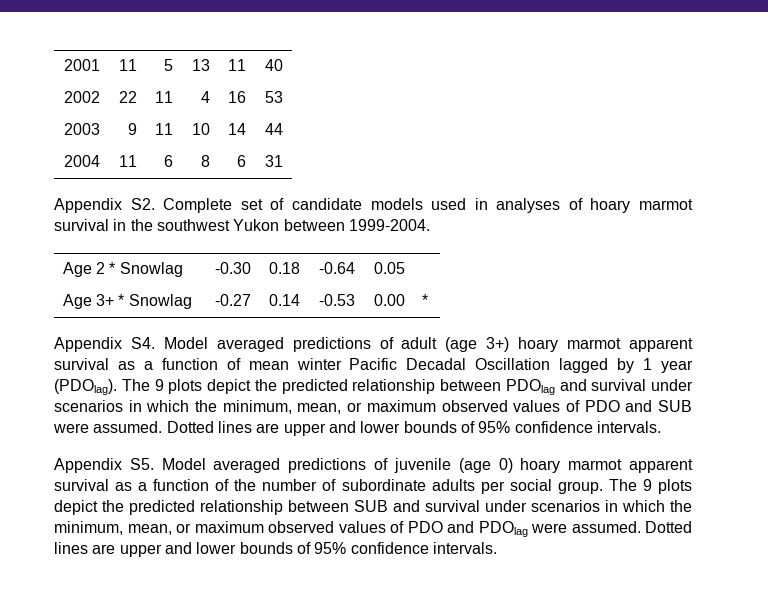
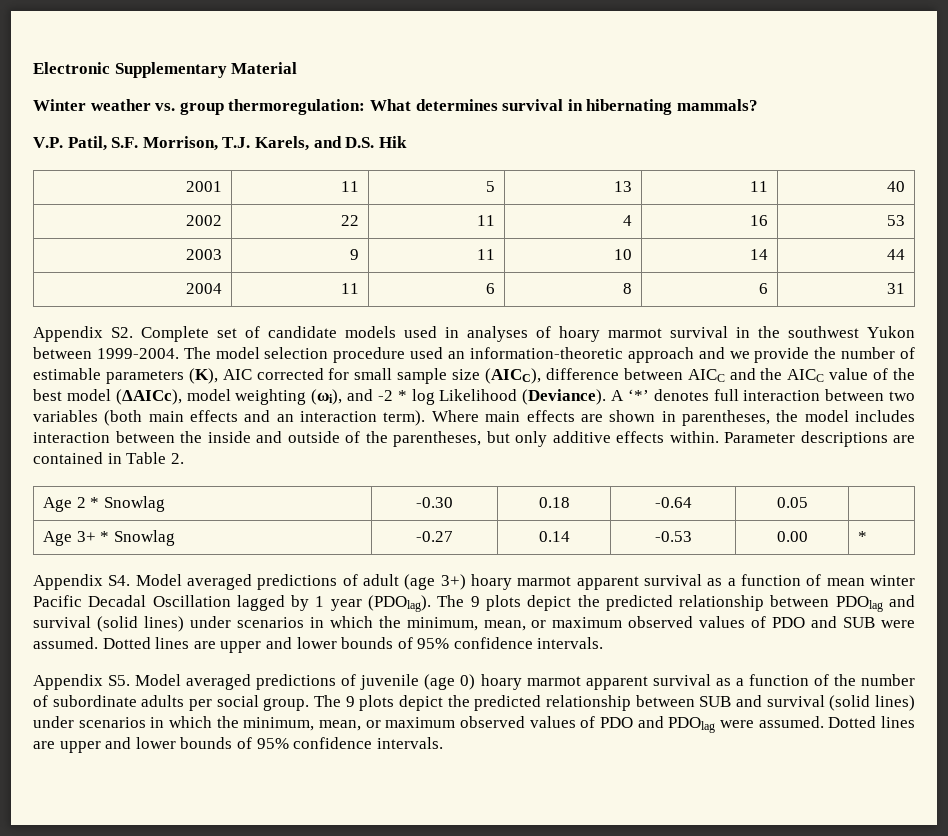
+ Electronic Supplementary Material
+ Winter weather vs. group thermoregulation: What determines survival in hibernating mammals?
+ V.P. Patil, S.F. Morrison, T.J. Karels, and D.S. Hik
+ The model selection procedure used an information-theoretic approach and we provide the number of estimable parameters (K), AIC corrected for small sample size (AICC), difference between AICC and the AICC value of the best model (ΔAICc), model weighting (ωi), and -2 * log Likelihood (Deviance). A ‘*’ denotes full interaction between two variables (both main effects and an interaction term). Where main effects are shown in parentheses, the model includes interaction between the inside and outside of the parentheses, but only additive effects within. Parameter descriptions are contained in Table 2.
- The 9 plots depict the predicted relationship between PDOlag and survival under scenarios in which the minimum, mean, or maximum observed values of PDO and SUB were assumed.
+ The 9 plots depict the predicted relationship between PDOlag and survival (solid lines) under scenarios in which the minimum, mean, or maximum observed values of PDO and SUB were assumed.
- The 9 plots depict the predicted relationship between SUB and survival under scenarios in which the minimum, mean, or maximum observed values of PDO and PDOlag were assumed.
+ The 9 plots depict the predicted relationship between SUB and survival (solid lines) under scenarios in which the minimum, mean, or maximum observed values of PDO and PDOlag were assumed.

